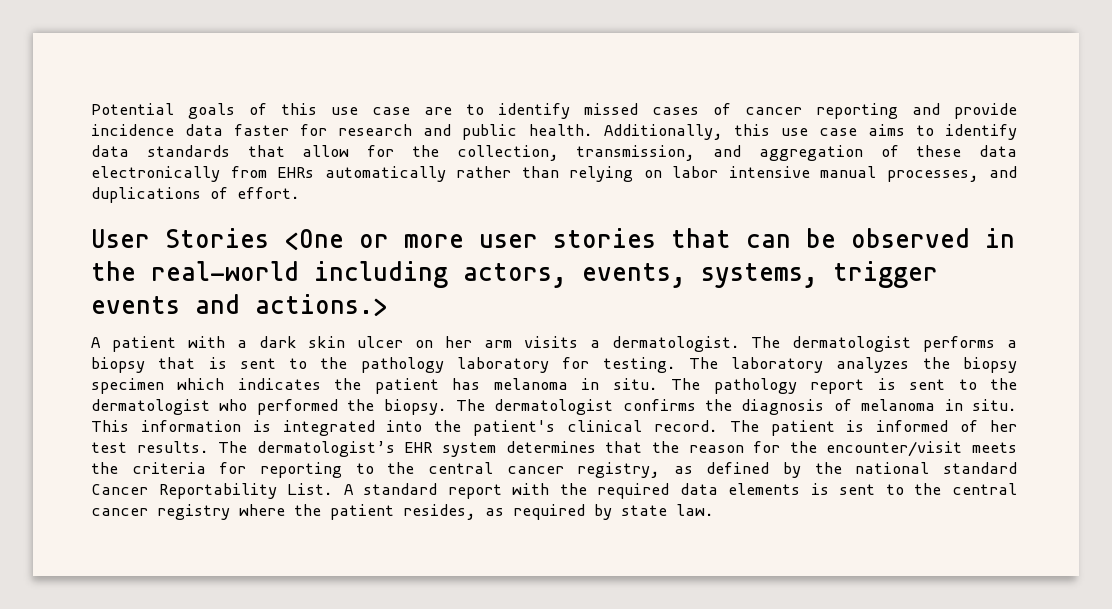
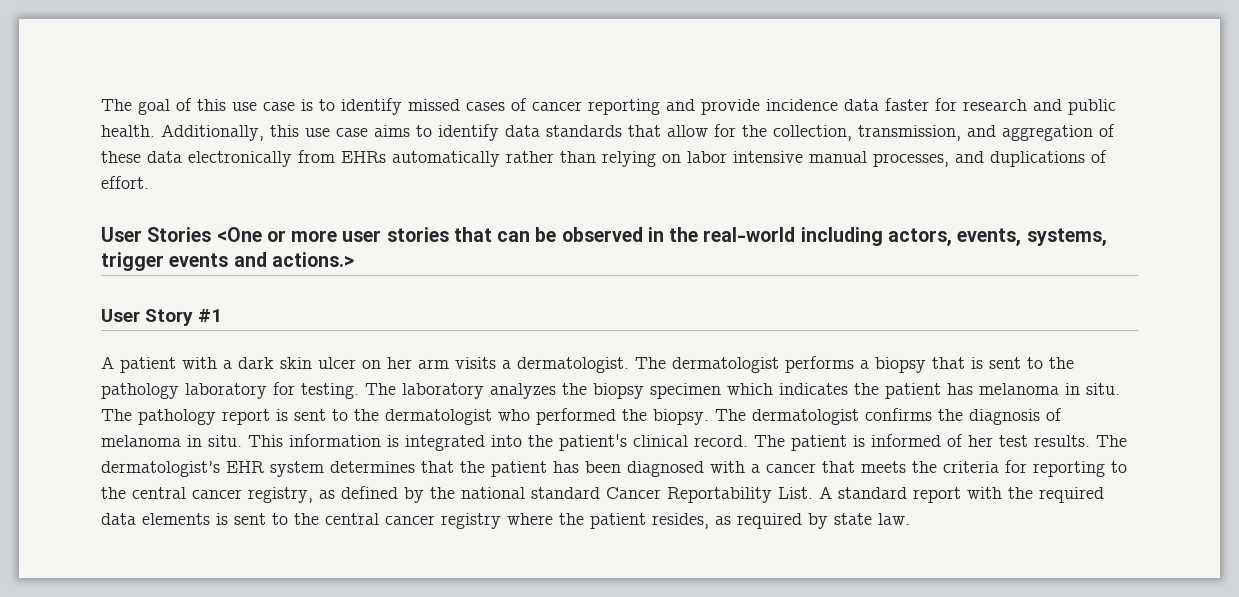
- Potential goals of this use case are to identify missed cases of cancer reporting and provide incidence data faster for research and public health.
+ The goal of this use case is to identify missed cases of cancer reporting and provide incidence data faster for research and public health.
+ User Story #1
- The dermatologist’s EHR system determines that the reason for the encounter/visit meets the criteria for reporting to the central cancer registry, as defined by the national standard Cancer Reportability List.
+ The dermatologist’s EHR system determines that the patient has been diagnosed with a cancer that meets the criteria for reporting to the central cancer registry, as defined by the national standard Cancer Reportability List.

